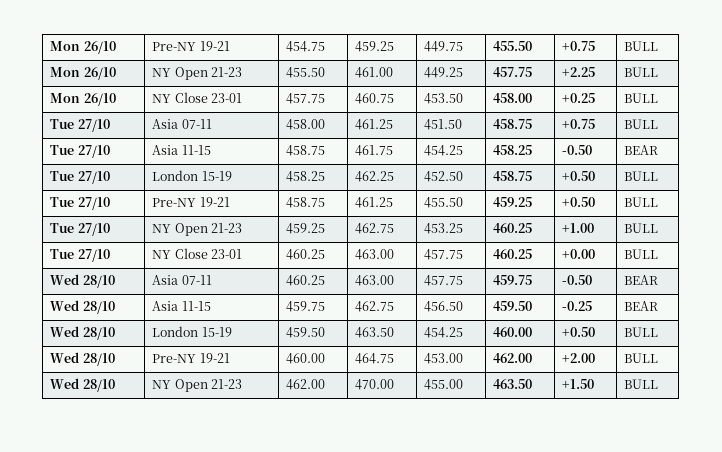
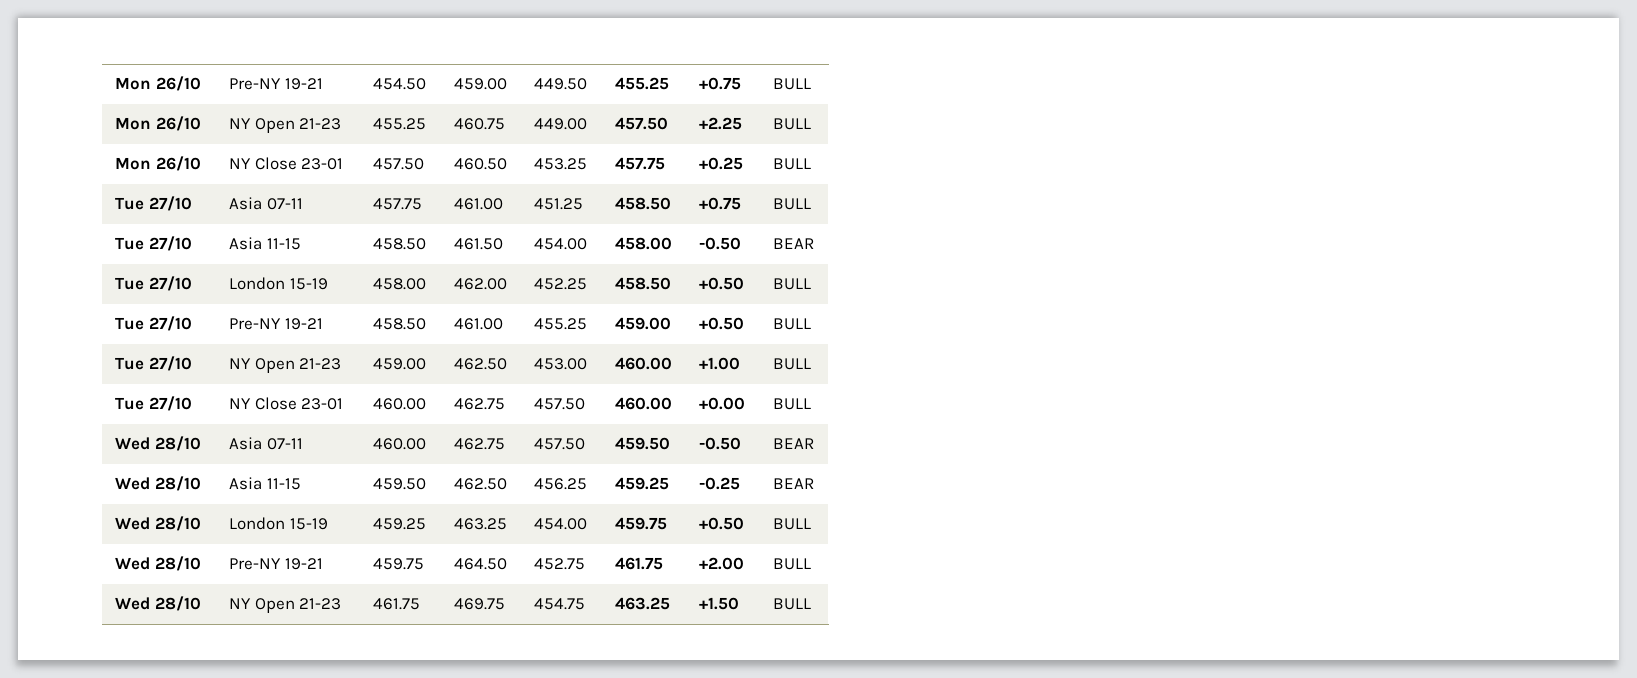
- Mon 26/10 | Pre-NY 19-21 | 454.75 | 459.25 | 449.75 | 455.50 | +0.75 | BULL
+ Mon 26/10 | Pre-NY 19-21 | 454.50 | 459.00 | 449.50 | 455.25 | +0.75 | BULL
- Mon 26/10 | NY Open 21-23 | 455.50 | 461.00 | 449.25 | 457.75 | +2.25 | BULL
+ Mon 26/10 | NY Open 21-23 | 455.25 | 460.75 | 449.00 | 457.50 | +2.25 | BULL
- Mon 26/10 | NY Close 23-01 | 457.75 | 460.75 | 453.50 | 458.00 | +0.25 | BULL
+ Mon 26/10 | NY Close 23-01 | 457.50 | 460.50 | 453.25 | 457.75 | +0.25 | BULL
- Tue 27/10 | Asia 07-11 | 458.00 | 461.25 | 451.50 | 458.75 | +0.75 | BULL
+ Tue 27/10 | Asia 07-11 | 457.75 | 461.00 | 451.25 | 458.50 | +0.75 | BULL
- Tue 27/10 | Asia 11-15 | 458.75 | 461.75 | 454.25 | 458.25 | -0.50 | BEAR
+ Tue 27/10 | Asia 11-15 | 458.50 | 461.50 | 454.00 | 458.00 | -0.50 | BEAR
- Tue 27/10 | London 15-19 | 458.25 | 462.25 | 452.50 | 458.75 | +0.50 | BULL
+ Tue 27/10 | London 15-19 | 458.00 | 462.00 | 452.25 | 458.50 | +0.50 | BULL
- Tue 27/10 | Pre-NY 19-21 | 458.75 | 461.25 | 455.50 | 459.25 | +0.50 | BULL
+ Tue 27/10 | Pre-NY 19-21 | 458.50 | 461.00 | 455.25 | 459.00 | +0.50 | BULL
- Tue 27/10 | NY Open 21-23 | 459.25 | 462.75 | 453.25 | 460.25 | +1.00 | BULL
+ Tue 27/10 | NY Open 21-23 | 459.00 | 462.50 | 453.00 | 460.00 | +1.00 | BULL
- Tue 27/10 | NY Close 23-01 | 460.25 | 463.00 | 457.75 | 460.25 | +0.00 | BULL
+ Tue 27/10 | NY Close 23-01 | 460.00 | 462.75 | 457.50 | 460.00 | +0.00 | BULL
- Wed 28/10 | Asia 07-11 | 460.25 | 463.00 | 457.75 | 459.75 | -0.50 | BEAR
+ Wed 28/10 | Asia 07-11 | 460.00 | 462.75 | 457.50 | 459.50 | -0.50 | BEAR
- Wed 28/10 | Asia 11-15 | 459.75 | 462.75 | 456.50 | 459.50 | -0.25 | BEAR
+ Wed 28/10 | Asia 11-15 | 459.50 | 462.50 | 456.25 | 459.25 | -0.25 | BEAR
- Wed 28/10 | London 15-19 | 459.50 | 463.50 | 454.25 | 460.00 | +0.50 | BULL
+ Wed 28/10 | London 15-19 | 459.25 | 463.25 | 454.00 | 459.75 | +0.50 | BULL
- Wed 28/10 | Pre-NY 19-21 | 460.00 | 464.75 | 453.00 | 462.00 | +2.00 | BULL
+ Wed 28/10 | Pre-NY 19-21 | 459.75 | 464.50 | 452.75 | 461.75 | +2.00 | BULL
- Wed 28/10 | NY Open 21-23 | 462.00 | 470.00 | 455.00 | 463.50 | +1.50 | BULL
+ Wed 28/10 | NY Open 21-23 | 461.75 | 469.75 | 454.75 | 463.25 | +1.50 | BULL

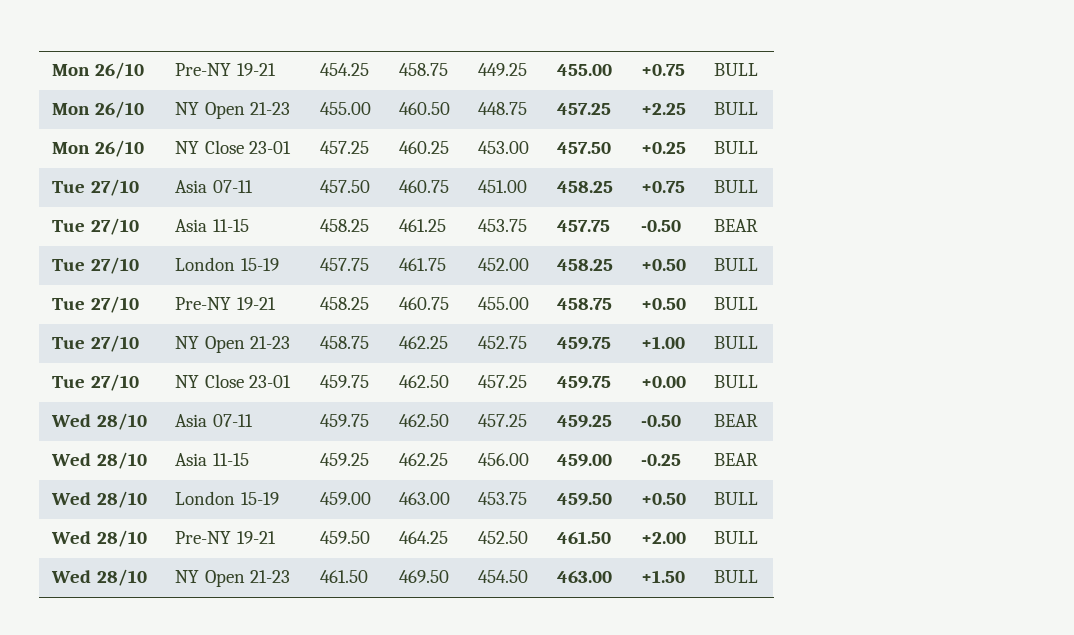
- Mon 26/10 | Pre-NY 19-21 | 454.50 | 459.00 | 449.50 | 455.25 | +0.75 | BULL
+ Mon 26/10 | Pre-NY 19-21 | 454.25 | 458.75 | 449.25 | 455.00 | +0.75 | BULL
- Mon 26/10 | NY Open 21-23 | 455.25 | 460.75 | 449.00 | 457.50 | +2.25 | BULL
+ Mon 26/10 | NY Open 21-23 | 455.00 | 460.50 | 448.75 | 457.25 | +2.25 | BULL
- Mon 26/10 | NY Close 23-01 | 457.50 | 460.50 | 453.25 | 457.75 | +0.25 | BULL
+ Mon 26/10 | NY Close 23-01 | 457.25 | 460.25 | 453.00 | 457.50 | +0.25 | BULL
- Tue 27/10 | Asia 07-11 | 457.75 | 461.00 | 451.25 | 458.50 | +0.75 | BULL
+ Tue 27/10 | Asia 07-11 | 457.50 | 460.75 | 451.00 | 458.25 | +0.75 | BULL
- Tue 27/10 | Asia 11-15 | 458.50 | 461.50 | 454.00 | 458.00 | -0.50 | BEAR
+ Tue 27/10 | Asia 11-15 | 458.25 | 461.25 | 453.75 | 457.75 | -0.50 | BEAR
- Tue 27/10 | London 15-19 | 458.00 | 462.00 | 452.25 | 458.50 | +0.50 | BULL
+ Tue 27/10 | London 15-19 | 457.75 | 461.75 | 452.00 | 458.25 | +0.50 | BULL
- Tue 27/10 | Pre-NY 19-21 | 458.50 | 461.00 | 455.25 | 459.00 | +0.50 | BULL
+ Tue 27/10 | Pre-NY 19-21 | 458.25 | 460.75 | 455.00 | 458.75 | +0.50 | BULL
- Tue 27/10 | NY Open 21-23 | 459.00 | 462.50 | 453.00 | 460.00 | +1.00 | BULL
+ Tue 27/10 | NY Open 21-23 | 458.75 | 462.25 | 452.75 | 459.75 | +1.00 | BULL
- Tue 27/10 | NY Close 23-01 | 460.00 | 462.75 | 457.50 | 460.00 | +0.00 | BULL
+ Tue 27/10 | NY Close 23-01 | 459.75 | 462.50 | 457.25 | 459.75 | +0.00 | BULL
- Wed 28/10 | Asia 07-11 | 460.00 | 462.75 | 457.50 | 459.50 | -0.50 | BEAR
+ Wed 28/10 | Asia 07-11 | 459.75 | 462.50 | 457.25 | 459.25 | -0.50 | BEAR
- Wed 28/10 | Asia 11-15 | 459.50 | 462.50 | 456.25 | 459.25 | -0.25 | BEAR
+ Wed 28/10 | Asia 11-15 | 459.25 | 462.25 | 456.00 | 459.00 | -0.25 | BEAR
- Wed 28/10 | London 15-19 | 459.25 | 463.25 | 454.00 | 459.75 | +0.50 | BULL
+ Wed 28/10 | London 15-19 | 459.00 | 463.00 | 453.75 | 459.50 | +0.50 | BULL
- Wed 28/10 | Pre-NY 19-21 | 459.75 | 464.50 | 452.75 | 461.75 | +2.00 | BULL
+ Wed 28/10 | Pre-NY 19-21 | 459.50 | 464.25 | 452.50 | 461.50 | +2.00 | BULL
- Wed 28/10 | NY Open 21-23 | 461.75 | 469.75 | 454.75 | 463.25 | +1.50 | BULL
+ Wed 28/10 | NY Open 21-23 | 461.50 | 469.50 | 454.50 | 463.00 | +1.50 | BULL

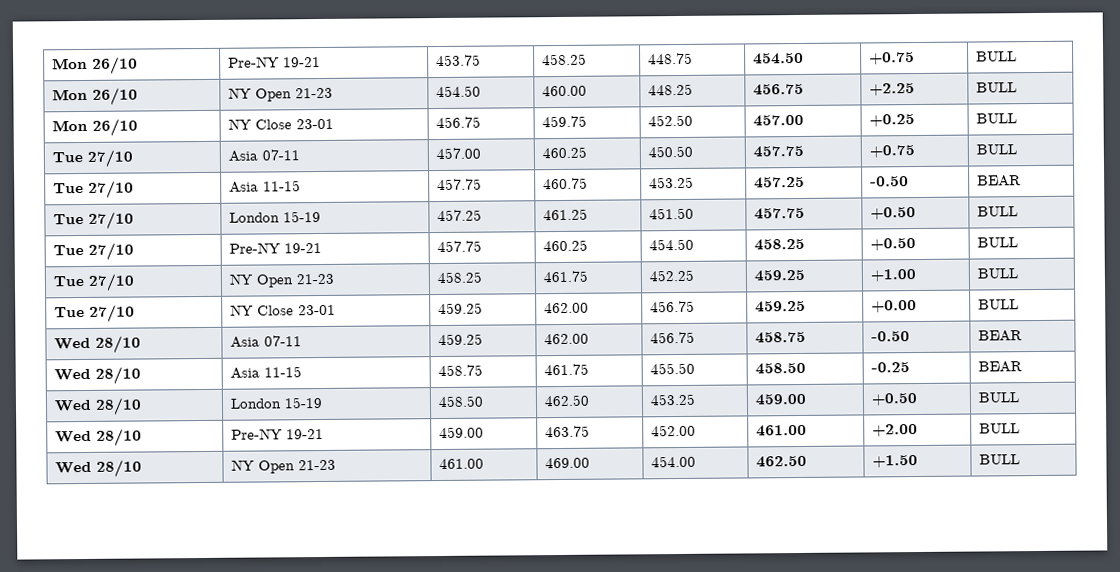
- Mon 26/10 | Pre-NY 19-21 | 454.25 | 458.75 | 449.25 | 455.00 | +0.75 | BULL
+ Mon 26/10 | Pre-NY 19-21 | 453.75 | 458.25 | 448.75 | 454.50 | +0.75 | BULL
- Mon 26/10 | NY Open 21-23 | 455.00 | 460.50 | 448.75 | 457.25 | +2.25 | BULL
+ Mon 26/10 | NY Open 21-23 | 454.50 | 460.00 | 448.25 | 456.75 | +2.25 | BULL
- Mon 26/10 | NY Close 23-01 | 457.25 | 460.25 | 453.00 | 457.50 | +0.25 | BULL
+ Mon 26/10 | NY Close 23-01 | 456.75 | 459.75 | 452.50 | 457.00 | +0.25 | BULL
- Tue 27/10 | Asia 07-11 | 457.50 | 460.75 | 451.00 | 458.25 | +0.75 | BULL
+ Tue 27/10 | Asia 07-11 | 457.00 | 460.25 | 450.50 | 457.75 | +0.75 | BULL
- Tue 27/10 | Asia 11-15 | 458.25 | 461.25 | 453.75 | 457.75 | -0.50 | BEAR
+ Tue 27/10 | Asia 11-15 | 457.75 | 460.75 | 453.25 | 457.25 | -0.50 | BEAR
- Tue 27/10 | London 15-19 | 457.75 | 461.75 | 452.00 | 458.25 | +0.50 | BULL
+ Tue 27/10 | London 15-19 | 457.25 | 461.25 | 451.50 | 457.75 | +0.50 | BULL
- Tue 27/10 | Pre-NY 19-21 | 458.25 | 460.75 | 455.00 | 458.75 | +0.50 | BULL
+ Tue 27/10 | Pre-NY 19-21 | 457.75 | 460.25 | 454.50 | 458.25 | +0.50 | BULL
- Tue 27/10 | NY Open 21-23 | 458.75 | 462.25 | 452.75 | 459.75 | +1.00 | BULL
+ Tue 27/10 | NY Open 21-23 | 458.25 | 461.75 | 452.25 | 459.25 | +1.00 | BULL
- Tue 27/10 | NY Close 23-01 | 459.75 | 462.50 | 457.25 | 459.75 | +0.00 | BULL
+ Tue 27/10 | NY Close 23-01 | 459.25 | 462.00 | 456.75 | 459.25 | +0.00 | BULL
- Wed 28/10 | Asia 07-11 | 459.75 | 462.50 | 457.25 | 459.25 | -0.50 | BEAR
+ Wed 28/10 | Asia 07-11 | 459.25 | 462.00 | 456.75 | 458.75 | -0.50 | BEAR
- Wed 28/10 | Asia 11-15 | 459.25 | 462.25 | 456.00 | 459.00 | -0.25 | BEAR
+ Wed 28/10 | Asia 11-15 | 458.75 | 461.75 | 455.50 | 458.50 | -0.25 | BEAR
- Wed 28/10 | London 15-19 | 459.00 | 463.00 | 453.75 | 459.50 | +0.50 | BULL
+ Wed 28/10 | London 15-19 | 458.50 | 462.50 | 453.25 | 459.00 | +0.50 | BULL
- Wed 28/10 | Pre-NY 19-21 | 459.50 | 464.25 | 452.50 | 461.50 | +2.00 | BULL
+ Wed 28/10 | Pre-NY 19-21 | 459.00 | 463.75 | 452.00 | 461.00 | +2.00 | BULL
- Wed 28/10 | NY Open 21-23 | 461.50 | 469.50 | 454.50 | 463.00 | +1.50 | BULL
+ Wed 28/10 | NY Open 21-23 | 461.00 | 469.00 | 454.00 | 462.50 | +1.50 | BULL

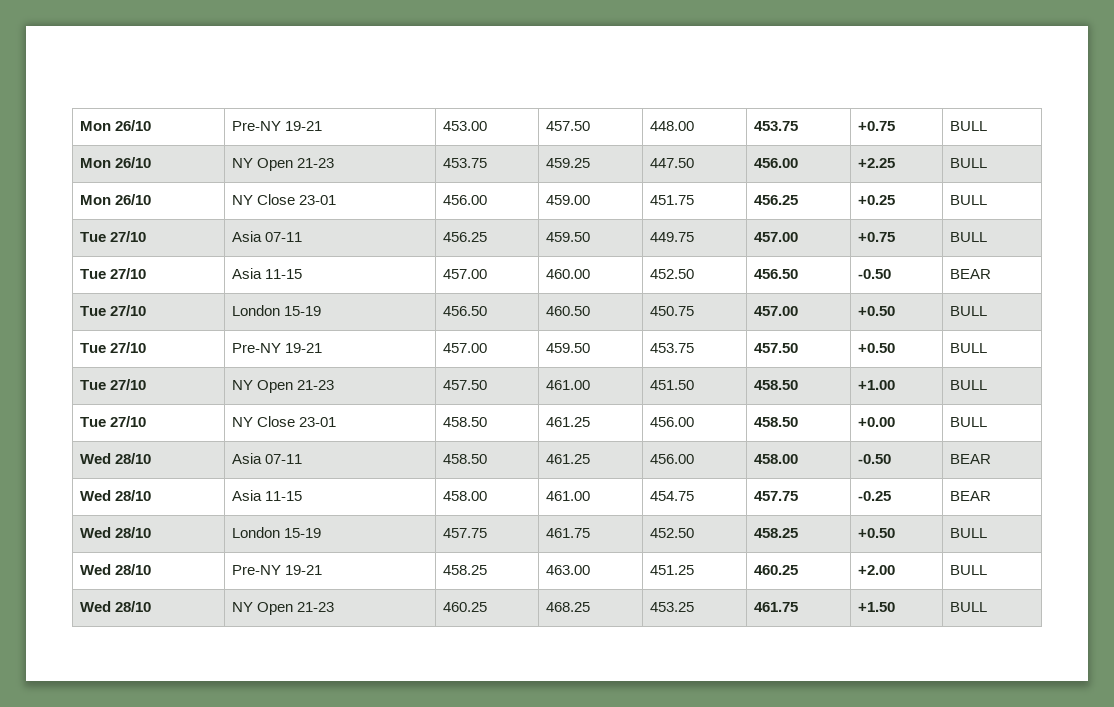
- Mon 26/10 | Pre-NY 19-21 | 453.75 | 458.25 | 448.75 | 454.50 | +0.75 | BULL
+ Mon 26/10 | Pre-NY 19-21 | 453.00 | 457.50 | 448.00 | 453.75 | +0.75 | BULL
- Mon 26/10 | NY Open 21-23 | 454.50 | 460.00 | 448.25 | 456.75 | +2.25 | BULL
+ Mon 26/10 | NY Open 21-23 | 453.75 | 459.25 | 447.50 | 456.00 | +2.25 | BULL
- Mon 26/10 | NY Close 23-01 | 456.75 | 459.75 | 452.50 | 457.00 | +0.25 | BULL
+ Mon 26/10 | NY Close 23-01 | 456.00 | 459.00 | 451.75 | 456.25 | +0.25 | BULL
- Tue 27/10 | Asia 07-11 | 457.00 | 460.25 | 450.50 | 457.75 | +0.75 | BULL
+ Tue 27/10 | Asia 07-11 | 456.25 | 459.50 | 449.75 | 457.00 | +0.75 | BULL
- Tue 27/10 | Asia 11-15 | 457.75 | 460.75 | 453.25 | 457.25 | -0.50 | BEAR
+ Tue 27/10 | Asia 11-15 | 457.00 | 460.00 | 452.50 | 456.50 | -0.50 | BEAR
- Tue 27/10 | London 15-19 | 457.25 | 461.25 | 451.50 | 457.75 | +0.50 | BULL
+ Tue 27/10 | London 15-19 | 456.50 | 460.50 | 450.75 | 457.00 | +0.50 | BULL
- Tue 27/10 | Pre-NY 19-21 | 457.75 | 460.25 | 454.50 | 458.25 | +0.50 | BULL
+ Tue 27/10 | Pre-NY 19-21 | 457.00 | 459.50 | 453.75 | 457.50 | +0.50 | BULL
- Tue 27/10 | NY Open 21-23 | 458.25 | 461.75 | 452.25 | 459.25 | +1.00 | BULL
+ Tue 27/10 | NY Open 21-23 | 457.50 | 461.00 | 451.50 | 458.50 | +1.00 | BULL
- Tue 27/10 | NY Close 23-01 | 459.25 | 462.00 | 456.75 | 459.25 | +0.00 | BULL
+ Tue 27/10 | NY Close 23-01 | 458.50 | 461.25 | 456.00 | 458.50 | +0.00 | BULL
- Wed 28/10 | Asia 07-11 | 459.25 | 462.00 | 456.75 | 458.75 | -0.50 | BEAR
+ Wed 28/10 | Asia 07-11 | 458.50 | 461.25 | 456.00 | 458.00 | -0.50 | BEAR
- Wed 28/10 | Asia 11-15 | 458.75 | 461.75 | 455.50 | 458.50 | -0.25 | BEAR
+ Wed 28/10 | Asia 11-15 | 458.00 | 461.00 | 454.75 | 457.75 | -0.25 | BEAR
- Wed 28/10 | London 15-19 | 458.50 | 462.50 | 453.25 | 459.00 | +0.50 | BULL
+ Wed 28/10 | London 15-19 | 457.75 | 461.75 | 452.50 | 458.25 | +0.50 | BULL
- Wed 28/10 | Pre-NY 19-21 | 459.00 | 463.75 | 452.00 | 461.00 | +2.00 | BULL
+ Wed 28/10 | Pre-NY 19-21 | 458.25 | 463.00 | 451.25 | 460.25 | +2.00 | BULL
- Wed 28/10 | NY Open 21-23 | 461.00 | 469.00 | 454.00 | 462.50 | +1.50 | BULL
+ Wed 28/10 | NY Open 21-23 | 460.25 | 468.25 | 453.25 | 461.75 | +1.50 | BULL

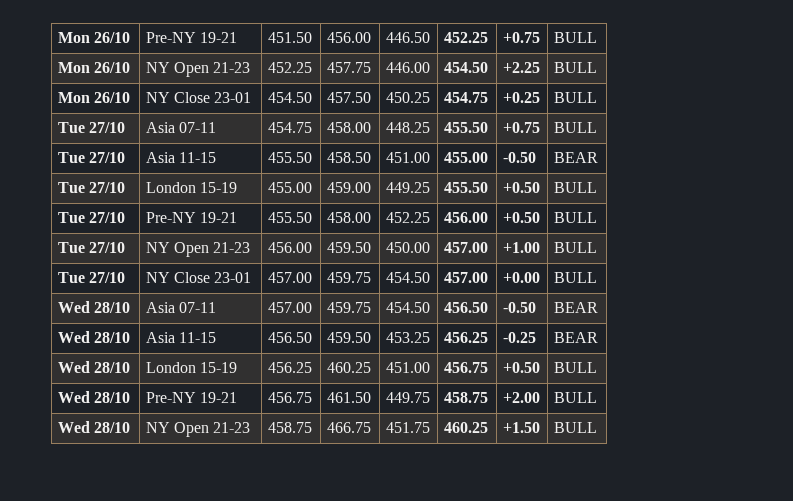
- Mon 26/10 | Pre-NY 19-21 | 453.00 | 457.50 | 448.00 | 453.75 | +0.75 | BULL
+ Mon 26/10 | Pre-NY 19-21 | 451.50 | 456.00 | 446.50 | 452.25 | +0.75 | BULL
- Mon 26/10 | NY Open 21-23 | 453.75 | 459.25 | 447.50 | 456.00 | +2.25 | BULL
+ Mon 26/10 | NY Open 21-23 | 452.25 | 457.75 | 446.00 | 454.50 | +2.25 | BULL
- Mon 26/10 | NY Close 23-01 | 456.00 | 459.00 | 451.75 | 456.25 | +0.25 | BULL
+ Mon 26/10 | NY Close 23-01 | 454.50 | 457.50 | 450.25 | 454.75 | +0.25 | BULL
- Tue 27/10 | Asia 07-11 | 456.25 | 459.50 | 449.75 | 457.00 | +0.75 | BULL
+ Tue 27/10 | Asia 07-11 | 454.75 | 458.00 | 448.25 | 455.50 | +0.75 | BULL
- Tue 27/10 | Asia 11-15 | 457.00 | 460.00 | 452.50 | 456.50 | -0.50 | BEAR
+ Tue 27/10 | Asia 11-15 | 455.50 | 458.50 | 451.00 | 455.00 | -0.50 | BEAR
- Tue 27/10 | London 15-19 | 456.50 | 460.50 | 450.75 | 457.00 | +0.50 | BULL
+ Tue 27/10 | London 15-19 | 455.00 | 459.00 | 449.25 | 455.50 | +0.50 | BULL
- Tue 27/10 | Pre-NY 19-21 | 457.00 | 459.50 | 453.75 | 457.50 | +0.50 | BULL
+ Tue 27/10 | Pre-NY 19-21 | 455.50 | 458.00 | 452.25 | 456.00 | +0.50 | BULL
- Tue 27/10 | NY Open 21-23 | 457.50 | 461.00 | 451.50 | 458.50 | +1.00 | BULL
+ Tue 27/10 | NY Open 21-23 | 456.00 | 459.50 | 450.00 | 457.00 | +1.00 | BULL
- Tue 27/10 | NY Close 23-01 | 458.50 | 461.25 | 456.00 | 458.50 | +0.00 | BULL
+ Tue 27/10 | NY Close 23-01 | 457.00 | 459.75 | 454.50 | 457.00 | +0.00 | BULL
- Wed 28/10 | Asia 07-11 | 458.50 | 461.25 | 456.00 | 458.00 | -0.50 | BEAR
+ Wed 28/10 | Asia 07-11 | 457.00 | 459.75 | 454.50 | 456.50 | -0.50 | BEAR
- Wed 28/10 | Asia 11-15 | 458.00 | 461.00 | 454.75 | 457.75 | -0.25 | BEAR
+ Wed 28/10 | Asia 11-15 | 456.50 | 459.50 | 453.25 | 456.25 | -0.25 | BEAR
- Wed 28/10 | London 15-19 | 457.75 | 461.75 | 452.50 | 458.25 | +0.50 | BULL
+ Wed 28/10 | London 15-19 | 456.25 | 460.25 | 451.00 | 456.75 | +0.50 | BULL
- Wed 28/10 | Pre-NY 19-21 | 458.25 | 463.00 | 451.25 | 460.25 | +2.00 | BULL
+ Wed 28/10 | Pre-NY 19-21 | 456.75 | 461.50 | 449.75 | 458.75 | +2.00 | BULL
- Wed 28/10 | NY Open 21-23 | 460.25 | 468.25 | 453.25 | 461.75 | +1.50 | BULL
+ Wed 28/10 | NY Open 21-23 | 458.75 | 466.75 | 451.75 | 460.25 | +1.50 | BULL

